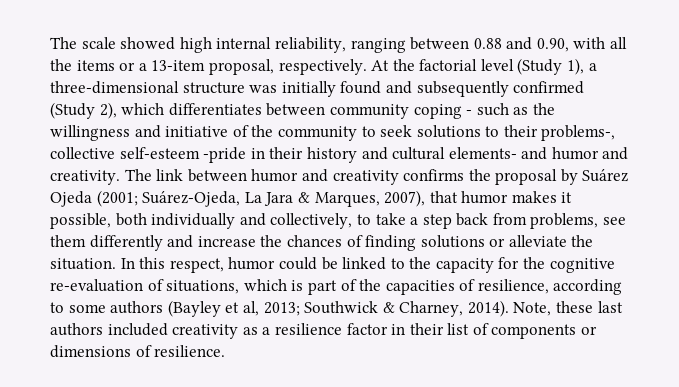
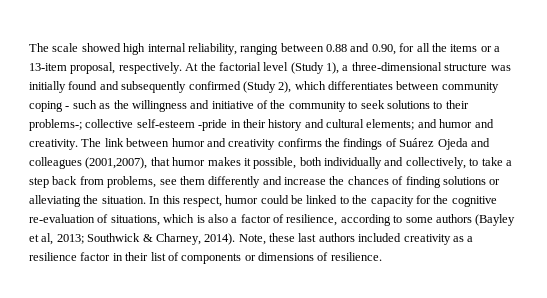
- The scale showed high internal reliability, ranging between 0.88 and 0.90, with all the items or a 13-item proposal, respectively.
+ The scale showed high internal reliability, ranging between 0.88 and 0.90, for all the items or a 13-item proposal, respectively.
- At the factorial level (Study 1), a three-dimensional structure was initially found and subsequently confirmed (Study 2), which differentiates between community coping - such as the willingness and initiative of the community to seek solutions to their problems-, collective self-esteem -pride in their history and cultural elements- and humor and creativity.
+ At the factorial level (Study 1), a three-dimensional structure was initially found and subsequently confirmed (Study 2), which differentiates between community coping - such as the willingness and initiative of the community to seek solutions to their problems-; collective self-esteem -pride in their history and cultural elements; and humor and creativity.
- The link between humor and creativity confirms the proposal by Suárez Ojeda (2001; Suárez-Ojeda, La Jara & Marques, 2007), that humor makes it possible, both individually and collectively, to take a step back from problems, see them differently and increase the chances of finding solutions or alleviate the situation.
+ The link between humor and creativity confirms the findings of Suárez Ojeda and colleagues (2001,2007), that humor makes it possible, both individually and collectively, to take a step back from problems, see them differently and increase the chances of finding solutions or alleviating the situation.
- In this respect, humor could be linked to the capacity for the cognitive re-evaluation of situations, which is part of the capacities of resilience, according to some authors (Bayley et al, 2013; Southwick & Charney, 2014).
+ In this respect, humor could be linked to the capacity for the cognitive re-evaluation of situations, which is also a factor of resilience, according to some authors (Bayley et al, 2013; Southwick & Charney, 2014).

